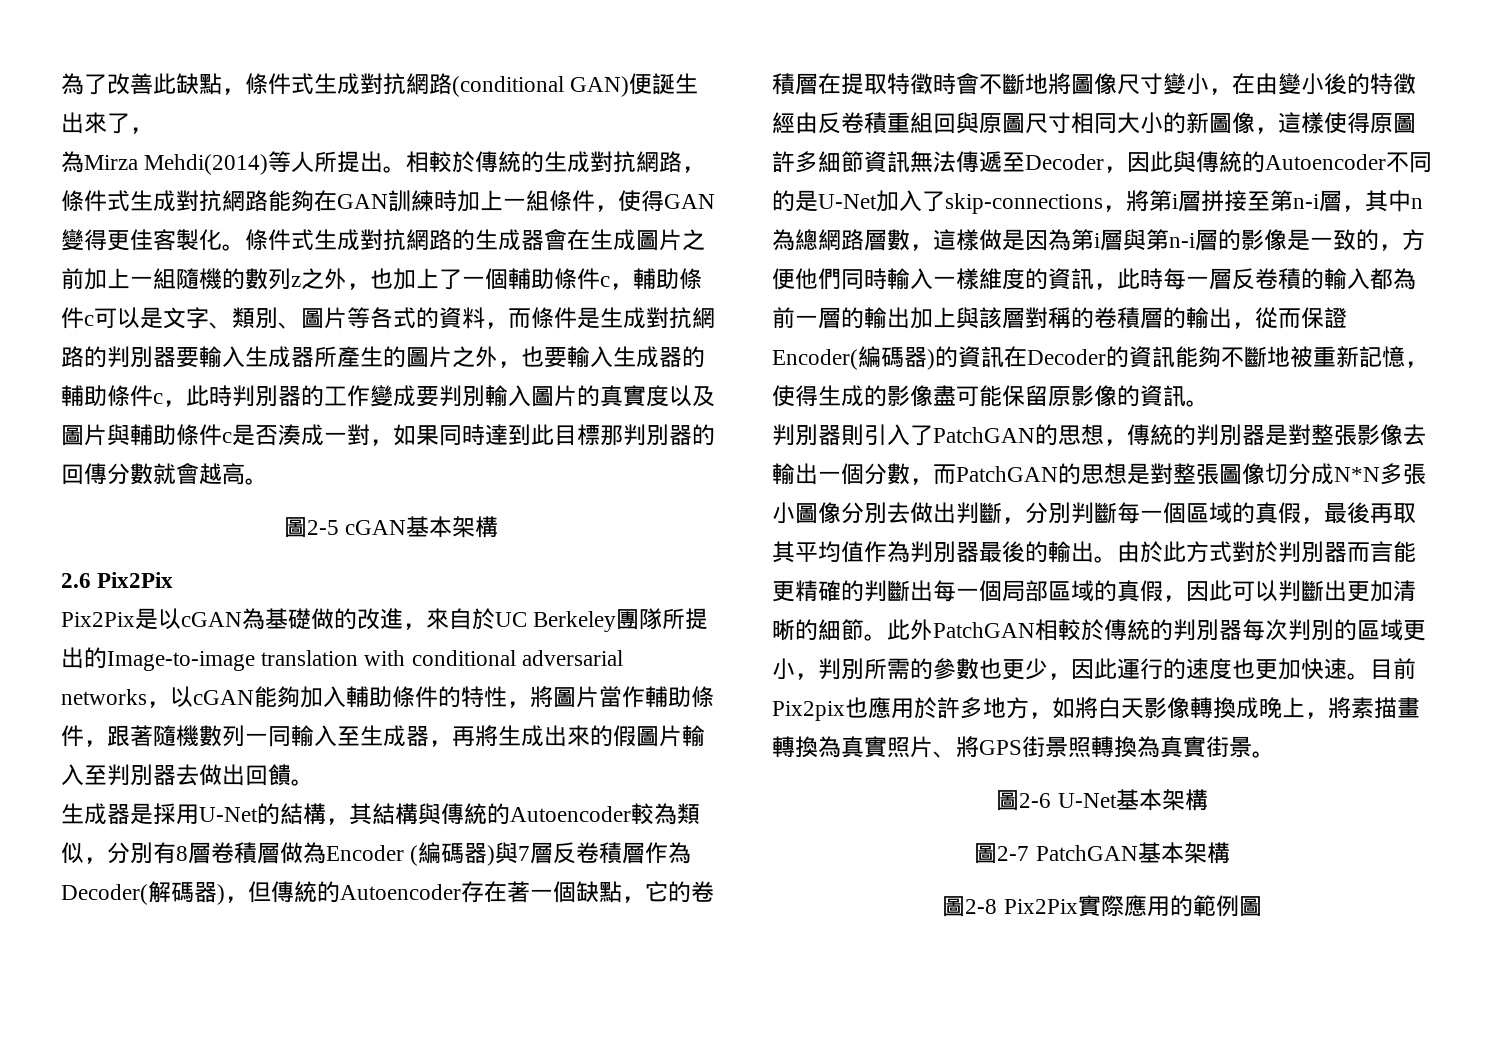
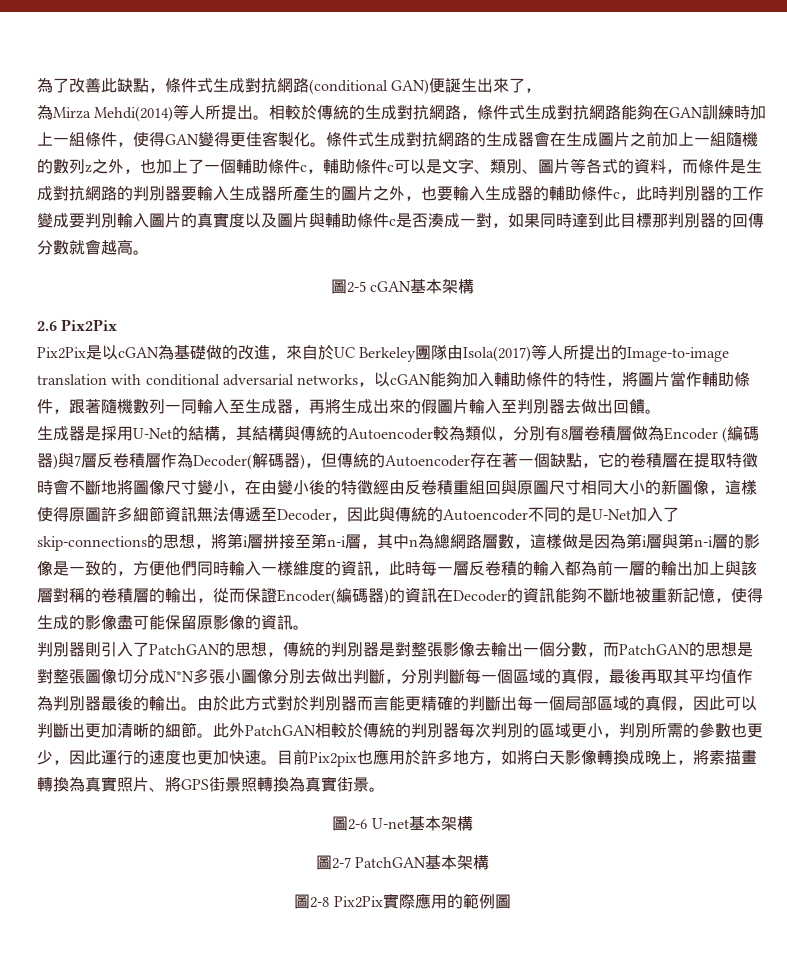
- Pix2Pix是以cGAN為基礎做的改進，來自於UC Berkeley團隊所提出的Image-to-image translation with conditional adversarial networks，以cGAN能夠加入輔助條件的特性，將圖片當作輔助條件，跟著隨機數列一同輸入至生成器，再將生成出來的假圖片輸入至判別器去做出回饋。
+ Pix2Pix是以cGAN為基礎做的改進，來自於UC Berkeley團隊由Isola(2017)等人所提出的Image-to-image translation with conditional adversarial networks，以cGAN能夠加入輔助條件的特性，將圖片當作輔助條件，跟著隨機數列一同輸入至生成器，再將生成出來的假圖片輸入至判別器去做出回饋。
- 生成器是採用U-Net的結構，其結構與傳統的Autoencoder較為類似，分別有8層卷積層做為Encoder (編碼器)與7層反卷積層作為Decoder(解碼器)，但傳統的Autoencoder存在著一個缺點，它的卷積層在提取特徵時會不斷地將圖像尺寸變小，在由變小後的特徵經由反卷積重組回與原圖尺寸相同大小的新圖像，這樣使得原圖許多細節資訊無法傳遞至Decoder，因此與傳統的Autoencoder不同的是U-Net加入了skip-connections，將第i層拼接至第n-i層，其中n為總網路層數，這樣做是因為第i層與第n-i層的影像是一致的，方便他們同時輸入一樣維度的資訊，此時每一層反卷積的輸入都為前一層的輸出加上與該層對稱的卷積層的輸出，從而保證Encoder(編碼器)的資訊在Decoder的資訊能夠不斷地被重新記憶，使得生成的影像盡可能保留原影像的資訊。
+ 生成器是採用U-Net的結構，其結構與傳統的Autoencoder較為類似，分別有8層卷積層做為Encoder (編碼器)與7層反卷積層作為Decoder(解碼器)，但傳統的Autoencoder存在著一個缺點，它的卷積層在提取特徵時會不斷地將圖像尺寸變小，在由變小後的特徵經由反卷積重組回與原圖尺寸相同大小的新圖像，這樣使得原圖許多細節資訊無法傳遞至Decoder，因此與傳統的Autoencoder不同的是U-Net加入了skip-connections的思想，將第i層拼接至第n-i層，其中n為總網路層數，這樣做是因為第i層與第n-i層的影像是一致的，方便他們同時輸入一樣維度的資訊，此時每一層反卷積的輸入都為前一層的輸出加上與該層對稱的卷積層的輸出，從而保證Encoder(編碼器)的資訊在Decoder的資訊能夠不斷地被重新記憶，使得生成的影像盡可能保留原影像的資訊。
- 圖2-6 U-Net基本架構
+ 圖2-6 U-net基本架構

